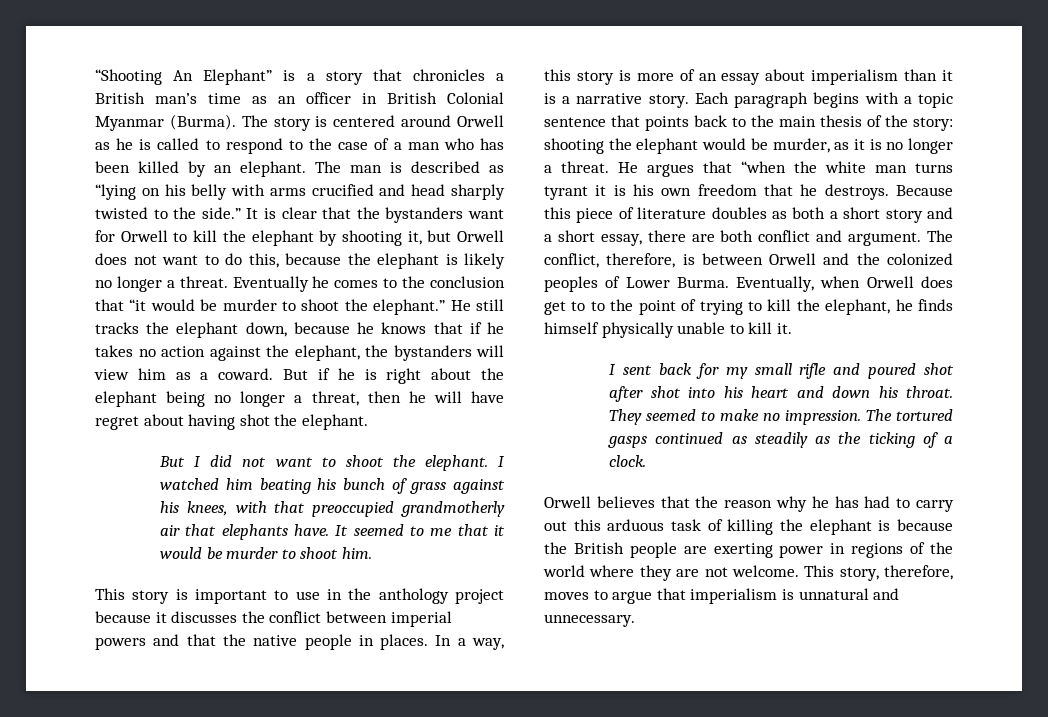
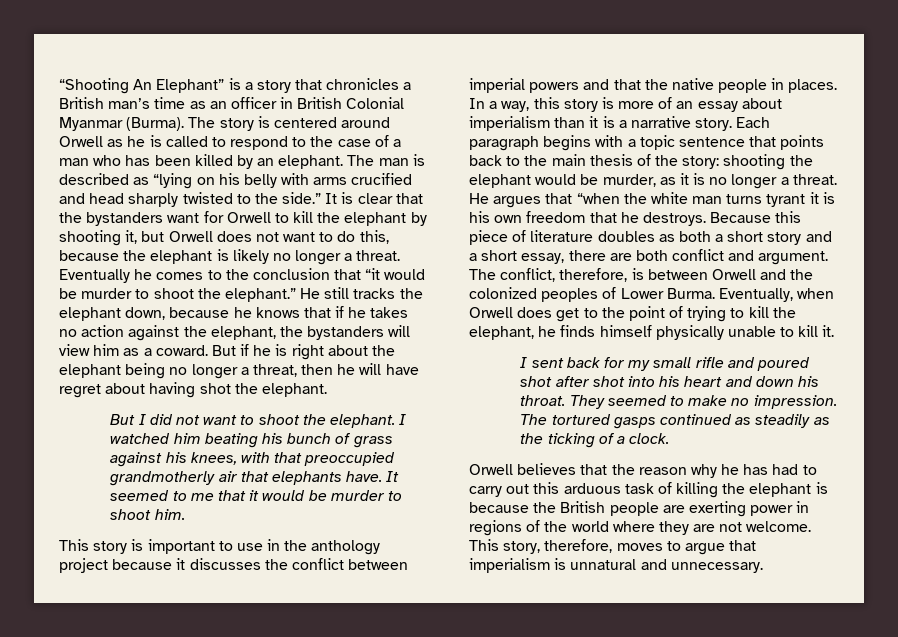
- Eventually, when Orwell does get to to the point of trying to kill the elephant, he finds himself physically unable to kill it.
+ Eventually, when Orwell does get to the point of trying to kill the elephant, he finds himself physically unable to kill it.

